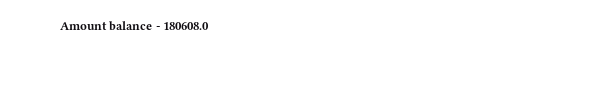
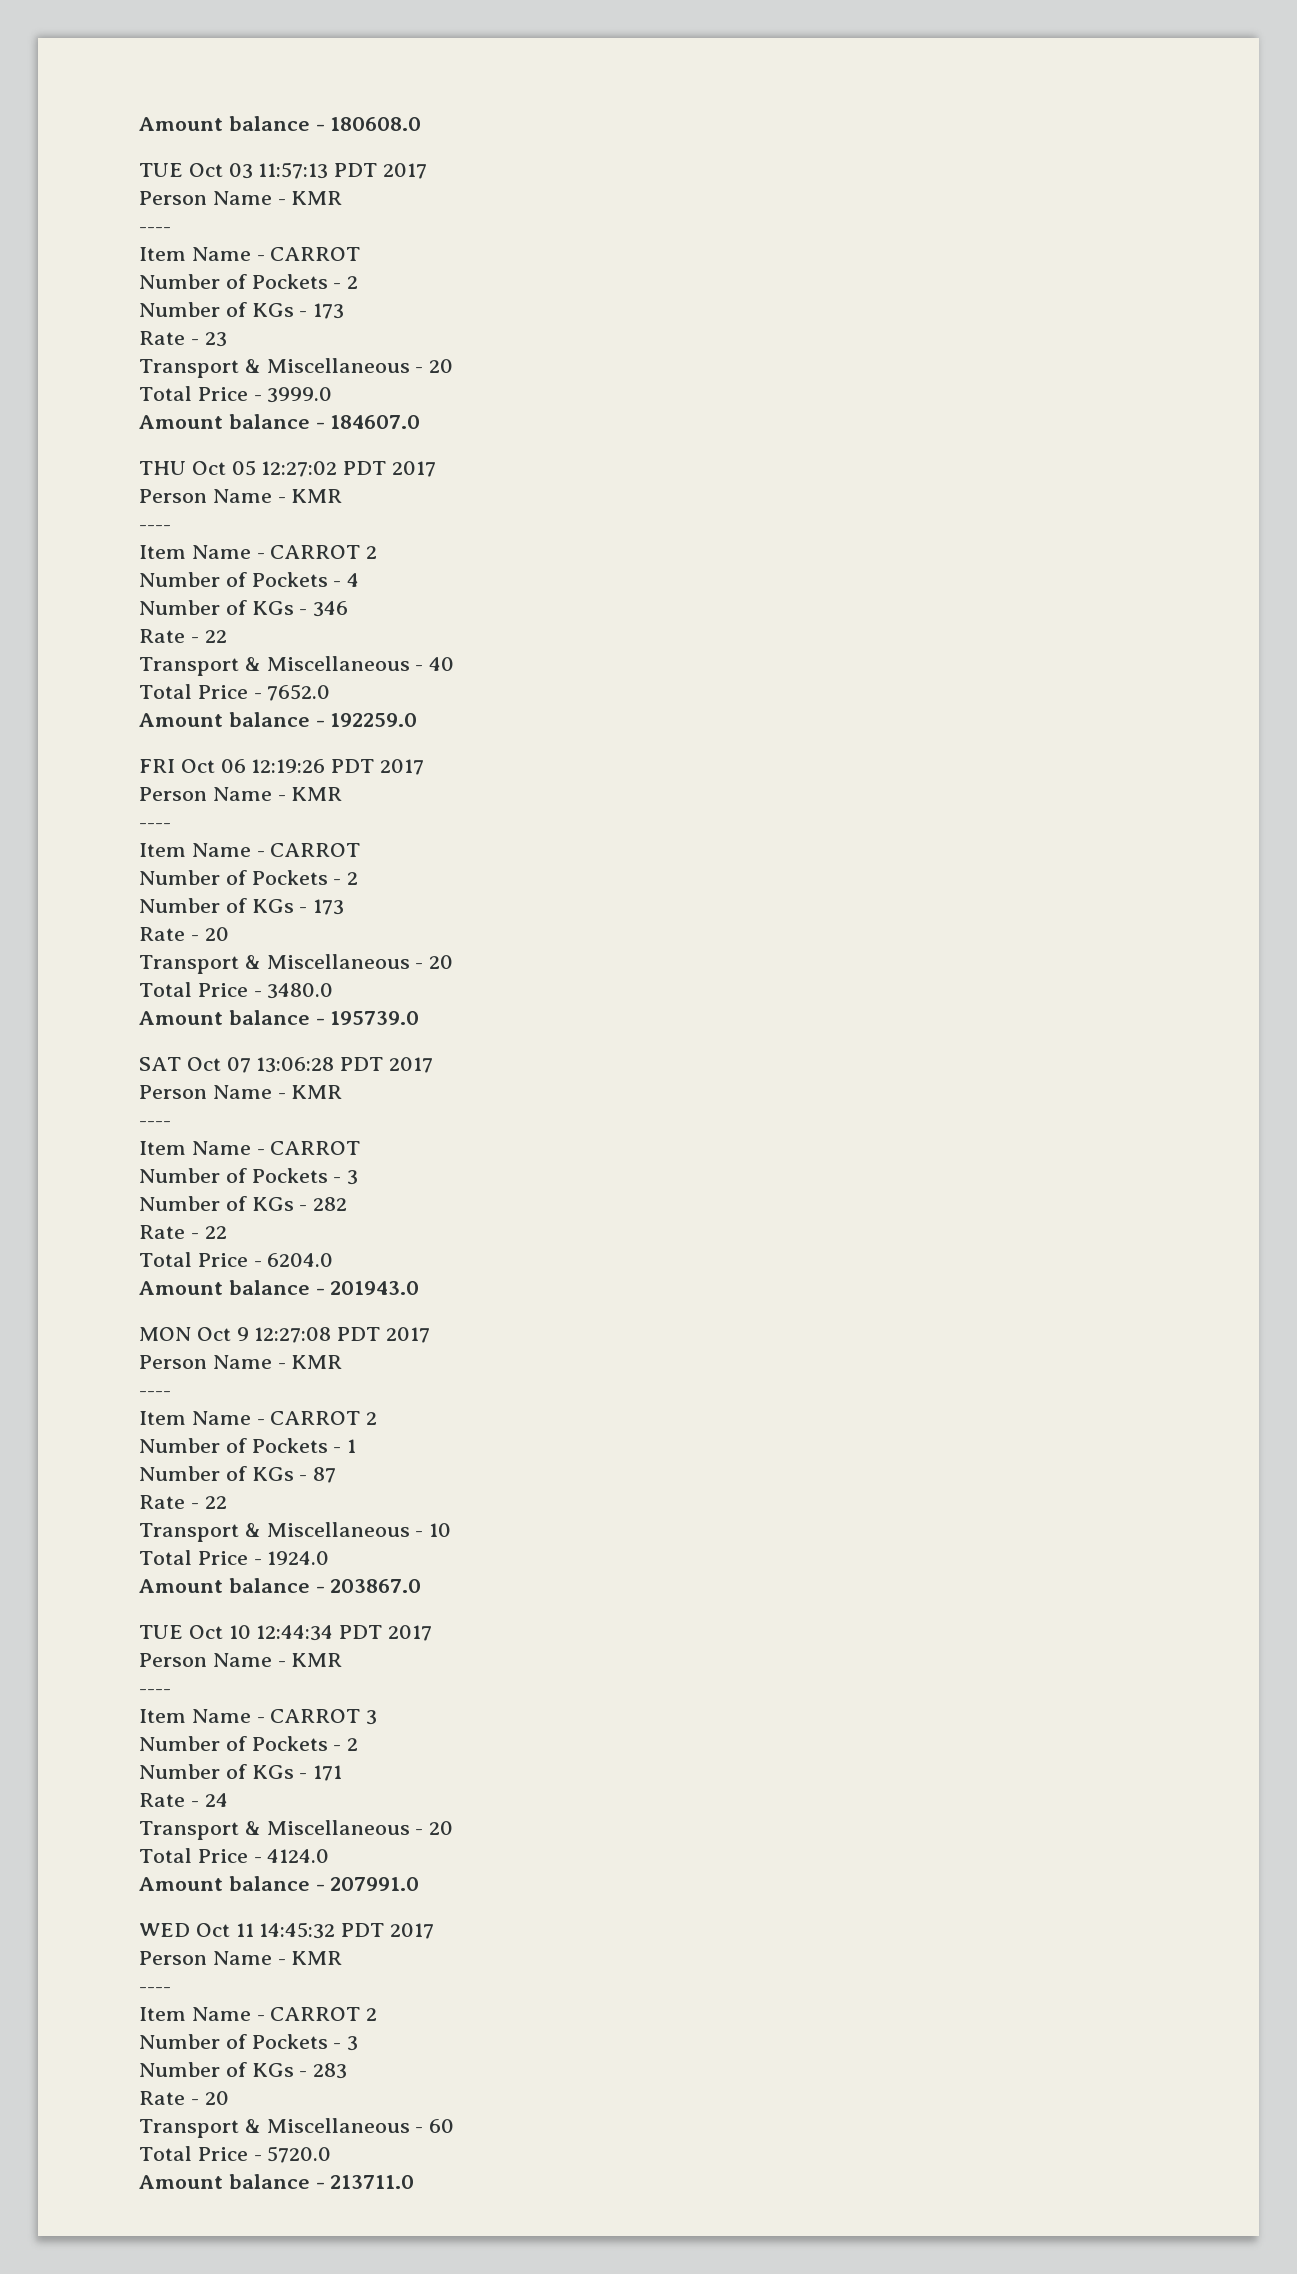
+ TUE Oct 03 11:57:13 PDT 2017
+ Person Name - KMR
+ ----
+ Item Name - CARROT
+ Number of Pockets - 2
+ Number of KGs - 173
+ Rate - 23
+ Transport & Miscellaneous - 20
+ Total Price - 3999.0
+ Amount balance - 184607.0
+ THU Oct 05 12:27:02 PDT 2017
+ Person Name - KMR
+ ----
+ Item Name - CARROT 2
+ Number of Pockets - 4
+ Number of KGs - 346
+ Rate - 22
+ Transport & Miscellaneous - 40
+ Total Price - 7652.0
+ Amount balance - 192259.0
+ FRI Oct 06 12:19:26 PDT 2017
+ Person Name - KMR
+ ----
+ Item Name - CARROT
+ Number of Pockets - 2
+ Number of KGs - 173
+ Rate - 20
+ Transport & Miscellaneous - 20
+ Total Price - 3480.0
+ Amount balance - 195739.0
+ SAT Oct 07 13:06:28 PDT 2017
+ Person Name - KMR
+ ----
+ Item Name - CARROT
+ Number of Pockets - 3
+ Number of KGs - 282
+ Rate - 22
+ Total Price - 6204.0
+ Amount balance - 201943.0
+ MON Oct 9 12:27:08 PDT 2017
+ Person Name - KMR
+ ----
+ Item Name - CARROT 2
+ Number of Pockets - 1
+ Number of KGs - 87
+ Rate - 22
+ Transport & Miscellaneous - 10
+ Total Price - 1924.0
+ Amount balance - 203867.0
+ TUE Oct 10 12:44:34 PDT 2017
+ Person Name - KMR
+ ----
+ Item Name - CARROT 3
+ Number of Pockets - 2
+ Number of KGs - 171
+ Rate - 24
+ Transport & Miscellaneous - 20
+ Total Price - 4124.0
+ Amount balance - 207991.0
+ WED Oct 11 14:45:32 PDT 2017
+ Person Name - KMR
+ ----
+ Item Name - CARROT 2
+ Number of Pockets - 3
+ Number of KGs - 283
+ Rate - 20
+ Transport & Miscellaneous - 60
+ Total Price - 5720.0
+ Amount balance - 213711.0

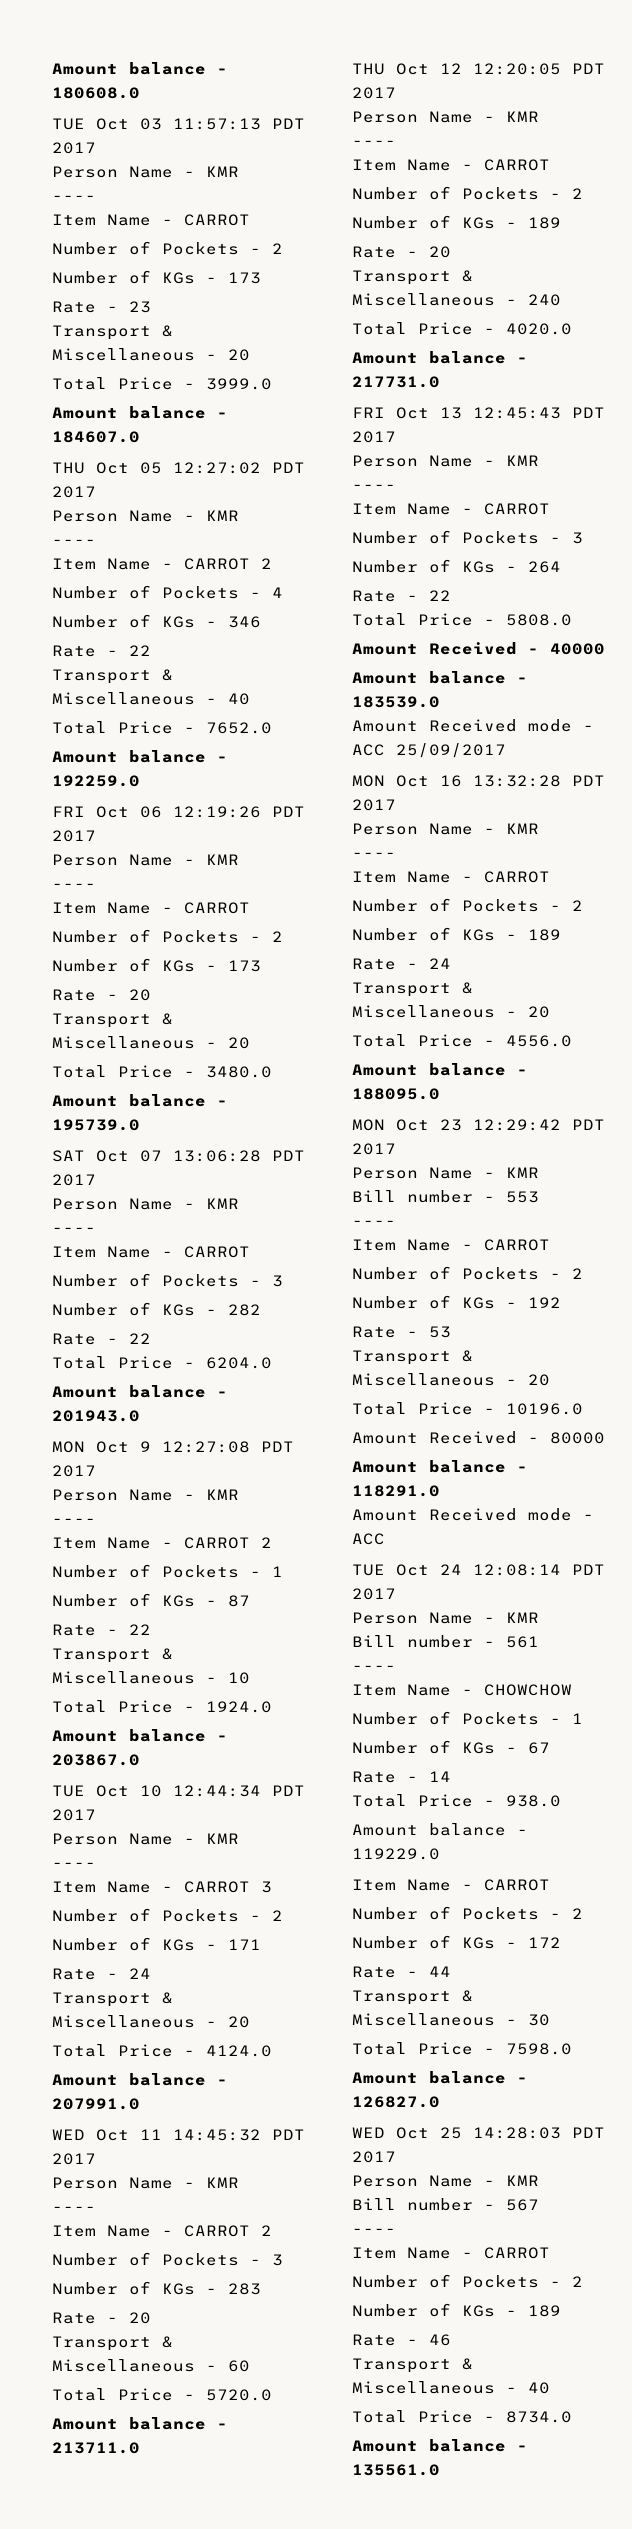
+ THU Oct 12 12:20:05 PDT 2017
+ Person Name - KMR
+ ----
+ Item Name - CARROT
+ Number of Pockets - 2
+ Number of KGs - 189
+ Rate - 20
+ Transport & Miscellaneous - 240
+ Total Price - 4020.0
+ Amount balance - 217731.0
+ FRI Oct 13 12:45:43 PDT 2017
+ Person Name - KMR
+ ----
+ Item Name - CARROT
+ Number of Pockets - 3
+ Number of KGs - 264
+ Rate - 22
+ Total Price - 5808.0
+ Amount Received - 40000
+ Amount balance - 183539.0
+ Amount Received mode - ACC 25/09/2017
+ MON Oct 16 13:32:28 PDT 2017
+ Person Name - KMR
+ ----
+ Item Name - CARROT
+ Number of Pockets - 2
+ Number of KGs - 189
+ Rate - 24
+ Transport & Miscellaneous - 20
+ Total Price - 4556.0
+ Amount balance - 188095.0
+ MON Oct 23 12:29:42 PDT 2017
+ Person Name - KMR
+ Bill number - 553
+ ----
+ Item Name - CARROT
+ Number of Pockets - 2
+ Number of KGs - 192
+ Rate - 53
+ Transport & Miscellaneous - 20
+ Total Price - 10196.0
+ Amount Received - 80000
+ Amount balance - 118291.0
+ Amount Received mode - ACC
+ TUE Oct 24 12:08:14 PDT 2017
+ Person Name - KMR
+ Bill number - 561
+ ----
+ Item Name - CHOWCHOW
+ Number of Pockets - 1
+ Number of KGs - 67
+ Rate - 14
+ Total Price - 938.0
+ Amount balance - 119229.0
+ Item Name - CARROT
+ Number of Pockets - 2
+ Number of KGs - 172
+ Rate - 44
+ Transport & Miscellaneous - 30
+ Total Price - 7598.0
+ Amount balance - 126827.0
+ WED Oct 25 14:28:03 PDT 2017
+ Person Name - KMR
+ Bill number - 567
+ ----
+ Item Name - CARROT
+ Number of Pockets - 2
+ Number of KGs - 189
+ Rate - 46
+ Transport & Miscellaneous - 40
+ Total Price - 8734.0
+ Amount balance - 135561.0

